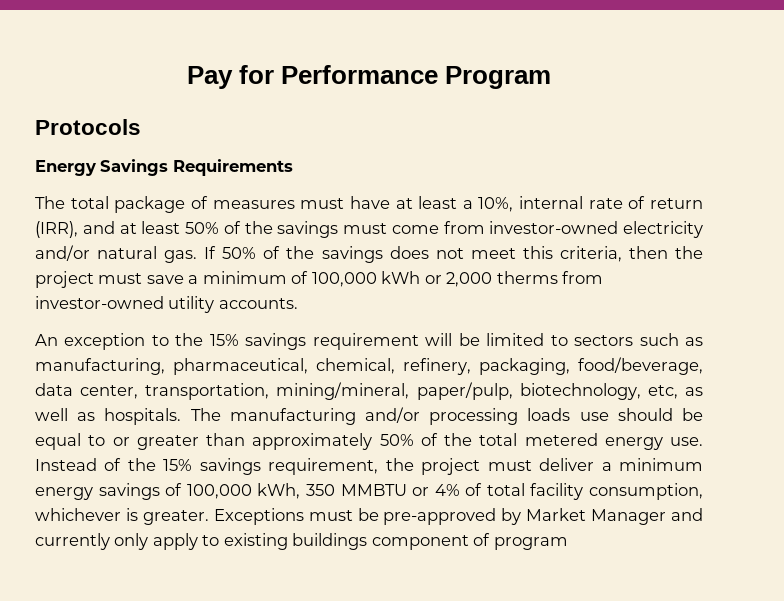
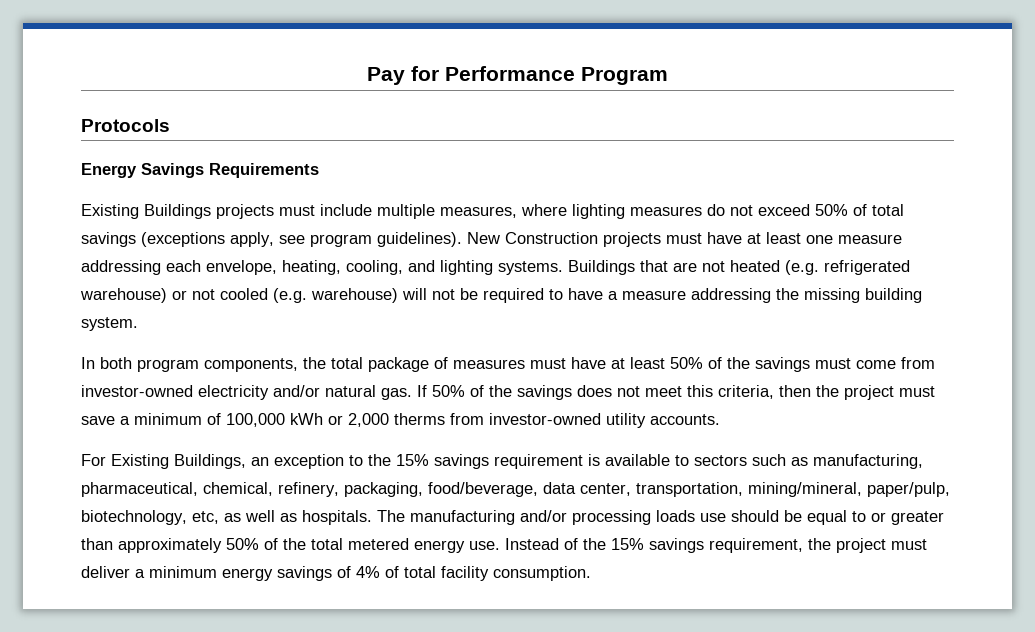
- The total package of measures must have at least a 10%, internal rate of return (IRR), and at least 50% of the savings must come from investor-owned electricity and/or natural gas.
+ Existing Buildings projects must include multiple measures, where lighting measures do not exceed 50% of total savings (exceptions apply, see program guidelines). New Construction projects must have at least one measure addressing each envelope, heating, cooling, and lighting systems. Buildings that are not heated (e.g. refrigerated warehouse) or not cooled (e.g. warehouse) will not be required to have a measure addressing the missing building system.
+ In both program components, the total package of measures must have at least 50% of the savings must come from investor-owned electricity and/or natural gas.
- An exception to the 15% savings requirement will be limited to sectors such as manufacturing, pharmaceutical, chemical, refinery, packaging, food/beverage, data center, transportation, mining/mineral, paper/pulp, biotechnology, etc, as well as hospitals.
+ For Existing Buildings, an exception to the 15% savings requirement is available to sectors such as manufacturing, pharmaceutical, chemical, refinery, packaging, food/beverage, data center, transportation, mining/mineral, paper/pulp, biotechnology, etc, as well as hospitals.
- Instead of the 15% savings requirement, the project must deliver a minimum energy savings of 100,000 kWh, 350 MMBTU or 4% of total facility consumption, whichever is greater. Exceptions must be pre-approved by Market Manager and currently only apply to existing buildings component of program
+ Instead of the 15% savings requirement, the project must deliver a minimum energy savings of 4% of total facility consumption.

